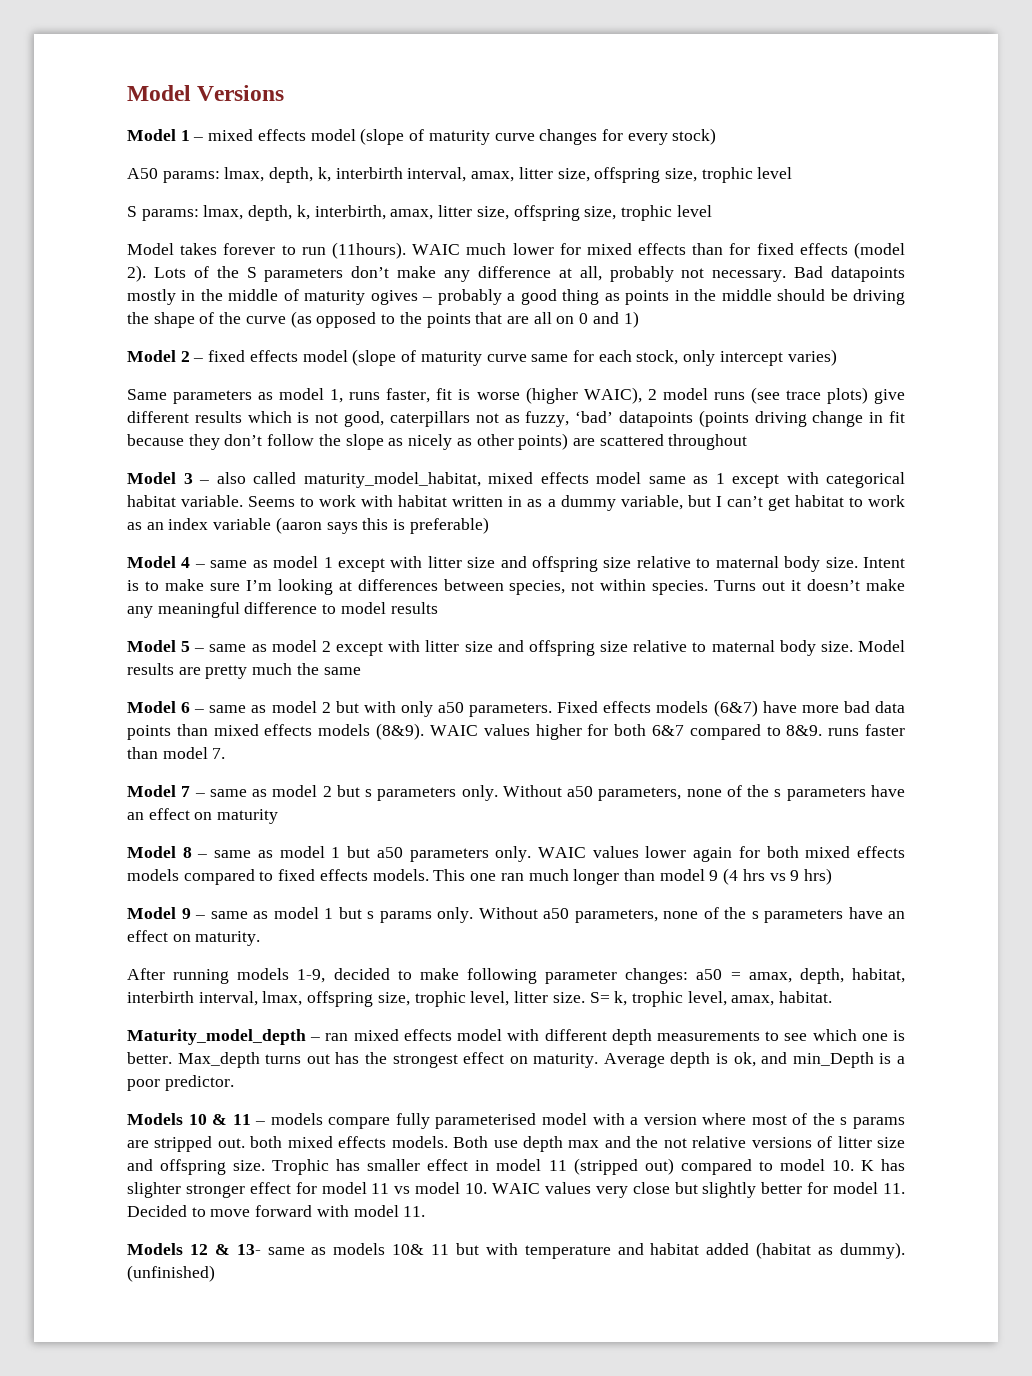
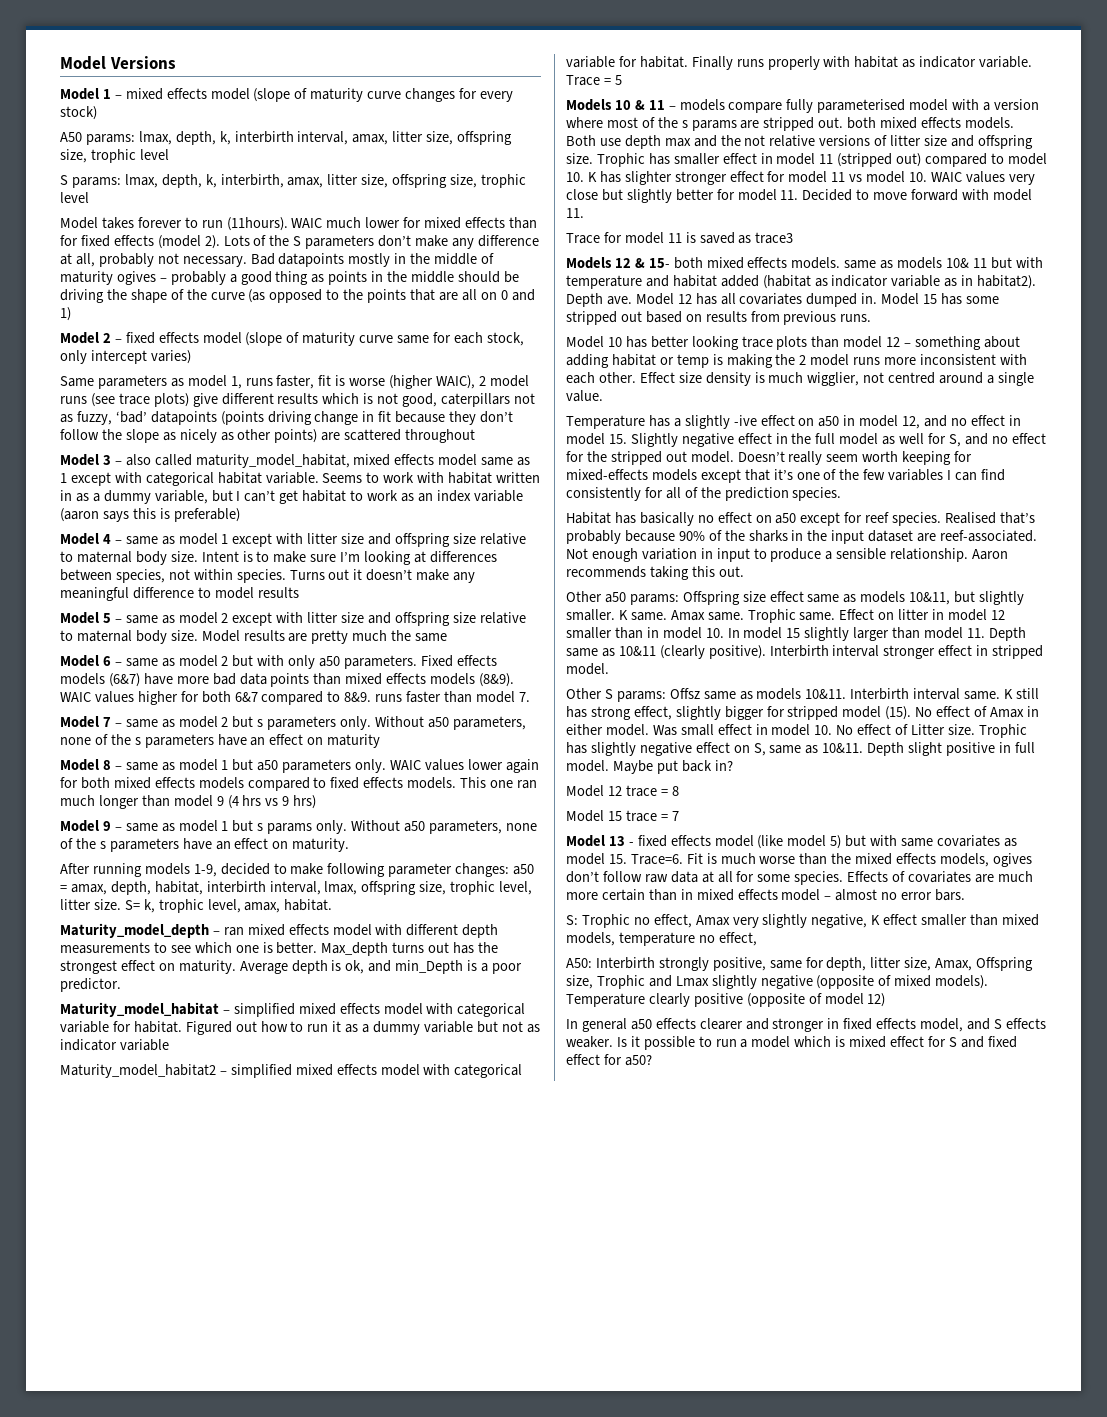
+ Maturity_model_habitat – simplified mixed effects model with categorical variable for habitat. Figured out how to run it as a dummy variable but not as indicator variable
+ Maturity_model_habitat2 – simplified mixed effects model with categorical variable for habitat. Finally runs properly with habitat as indicator variable. Trace = 5
- Models 12 & 13- same as models 10& 11 but with temperature and habitat added (habitat as dummy). (unfinished)
+ Trace for model 11 is saved as trace3
+ Models 12 & 15- both mixed effects models. same as models 10& 11 but with temperature and habitat added (habitat as indicator variable as in habitat2). Depth ave. Model 12 has all covariates dumped in. Model 15 has some stripped out based on results from previous runs.
+ Model 10 has better looking trace plots than model 12 – something about adding habitat or temp is making the 2 model runs more inconsistent with each other. Effect size density is much wigglier, not centred around a single value.
+ Temperature has a slightly -ive effect on a50 in model 12, and no effect in model 15. Slightly negative effect in the full model as well for S, and no effect for the stripped out model. Doesn’t really seem worth keeping for mixed-effects models except that it’s one of the few variables I can find consistently for all of the prediction species.
+ Habitat has basically no effect on a50 except for reef species. Realised that’s probably because 90% of the sharks in the input dataset are reef-associated. Not enough variation in input to produce a sensible relationship. Aaron recommends taking this out.
+ Other a50 params: Offspring size effect same as models 10&11, but slightly smaller. K same. Amax same. Trophic same. Effect on litter in model 12 smaller than in model 10. In model 15 slightly larger than model 11. Depth same as 10&11 (clearly positive). Interbirth interval stronger effect in stripped model.
+ Other S params: Offsz same as models 10&11. Interbirth interval same. K still has strong effect, slightly bigger for stripped model (15). No effect of Amax in either model. Was small effect in model 10. No effect of Litter size. Trophic has slightly negative effect on S, same as 10&11. Depth slight positive in full model. Maybe put back in?
+ Model 12 trace = 8
+ Model 15 trace = 7
+ Model 13 - fixed effects model (like model 5) but with same covariates as model 15. Trace=6. Fit is much worse than the mixed effects models, ogives don’t follow raw data at all for some species. Effects of covariates are much more certain than in mixed effects model – almost no error bars.
+ S: Trophic no effect, Amax very slightly negative, K effect smaller than mixed models, temperature no effect,
+ A50: Interbirth strongly positive, same for depth, litter size, Amax, Offspring size, Trophic and Lmax slightly negative (opposite of mixed models). Temperature clearly positive (opposite of model 12)
+ In general a50 effects clearer and stronger in fixed effects model, and S effects weaker. Is it possible to run a model which is mixed effect for S and fixed effect for a50?

